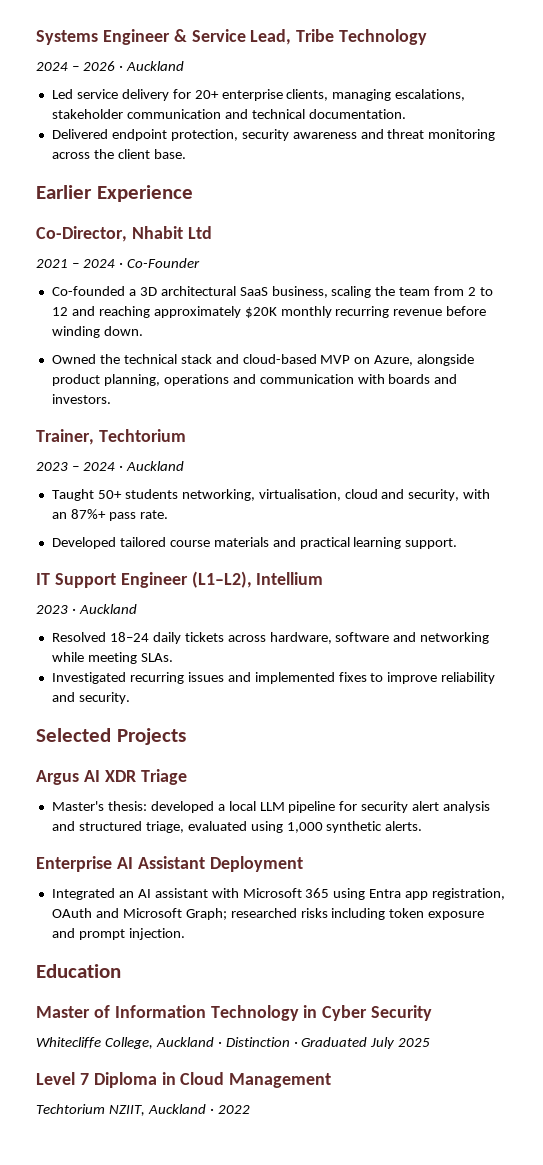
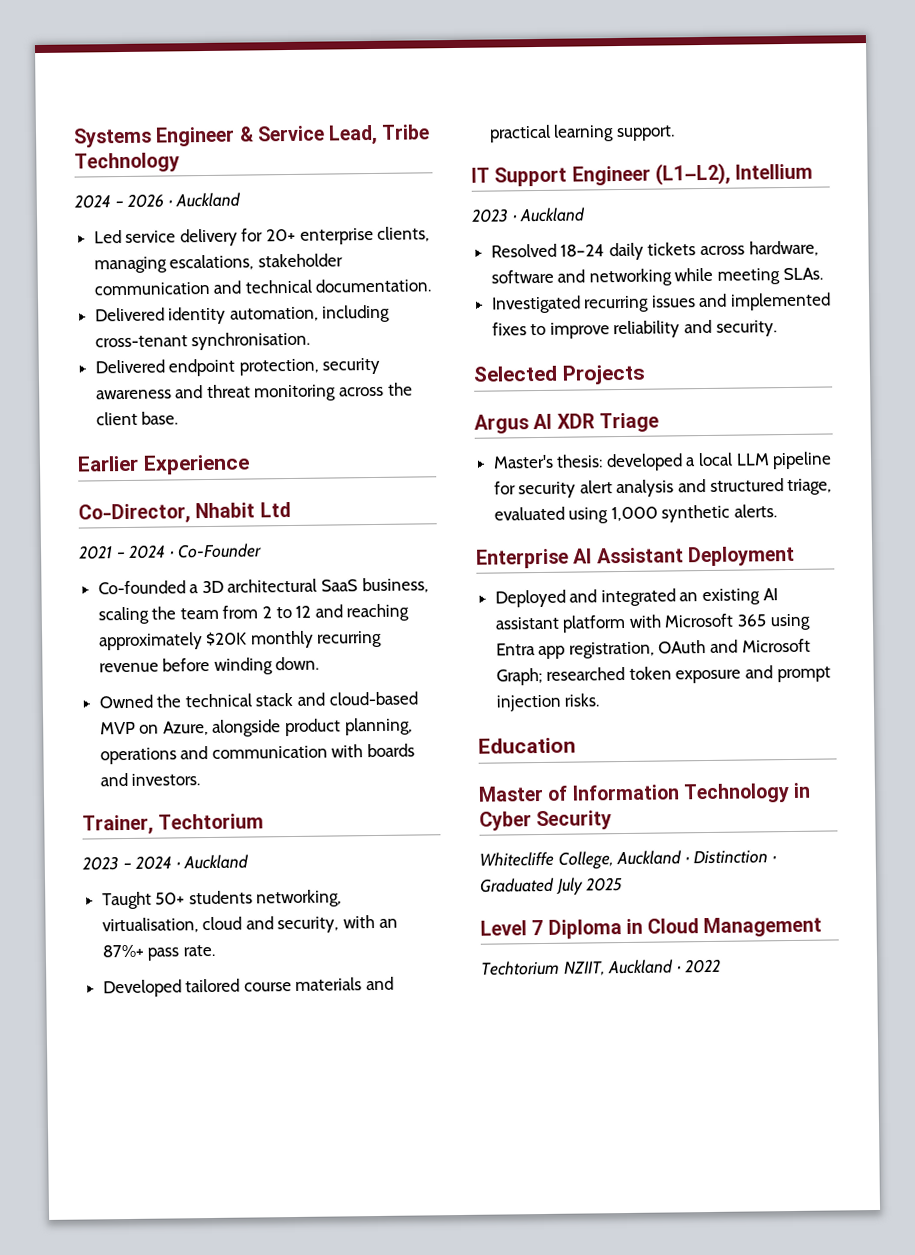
+ Delivered identity automation, including cross-tenant synchronisation.
- Integrated an AI assistant with Microsoft 365 using Entra app registration, OAuth and Microsoft Graph; researched risks including token exposure and prompt injection.
+ Deployed and integrated an existing AI assistant platform with Microsoft 365 using Entra app registration, OAuth and Microsoft Graph; researched token exposure and prompt injection risks.

